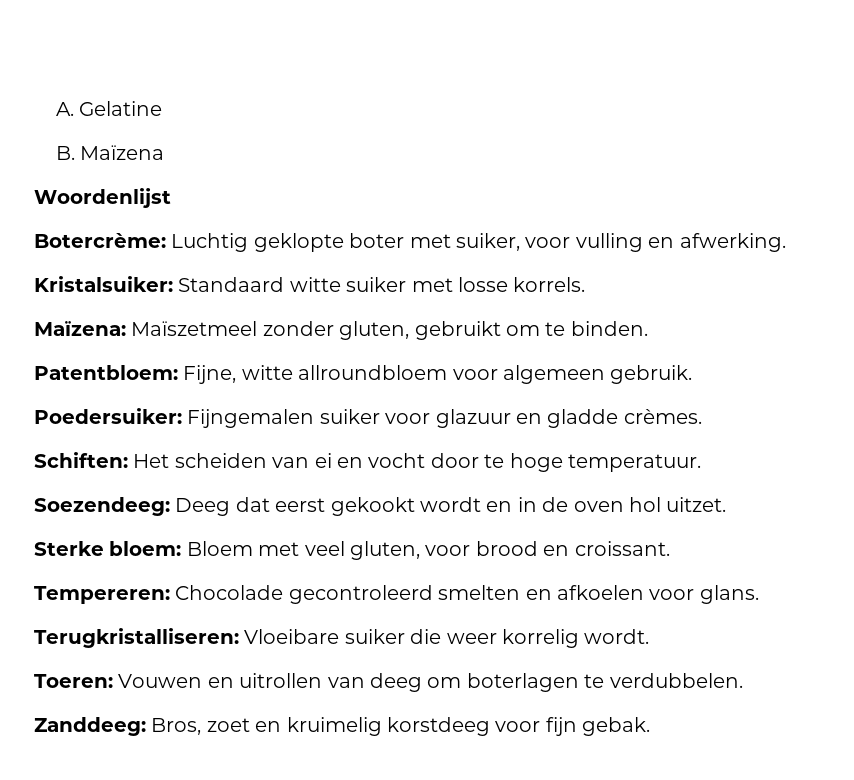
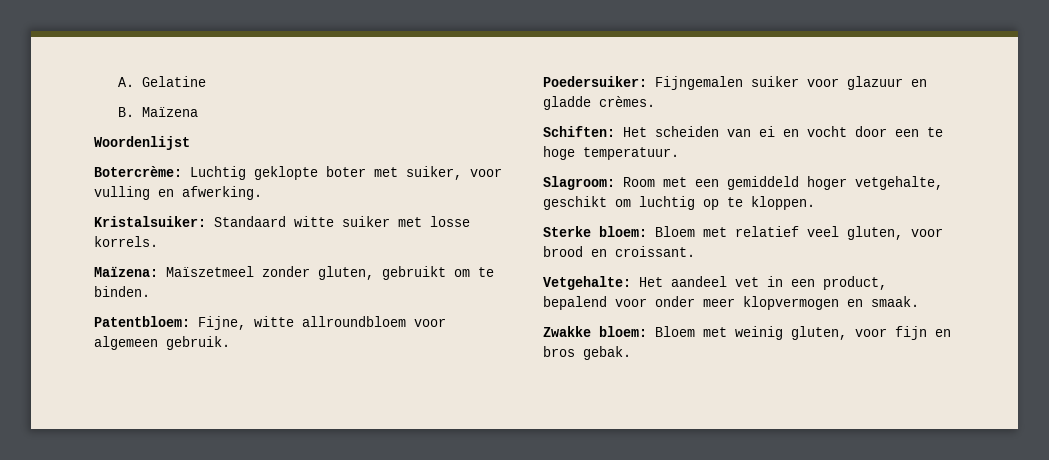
- Schiften: Het scheiden van ei en vocht door te hoge temperatuur.
+ Schiften: Het scheiden van ei en vocht door een te hoge temperatuur.
- Soezendeeg: Deeg dat eerst gekookt wordt en in de oven hol uitzet.
+ Slagroom: Room met een gemiddeld hoger vetgehalte, geschikt om luchtig op te kloppen.
- Sterke bloem: Bloem met veel gluten, voor brood en croissant.
+ Sterke bloem: Bloem met relatief veel gluten, voor brood en croissant.
- Tempereren: Chocolade gecontroleerd smelten en afkoelen voor glans.
- Terugkristalliseren: Vloeibare suiker die weer korrelig wordt.
- Toeren: Vouwen en uitrollen van deeg om boterlagen te verdubbelen.
- Zanddeeg: Bros, zoet en kruimelig korstdeeg voor fijn gebak.
+ Vetgehalte: Het aandeel vet in een product, bepalend voor onder meer klopvermogen en smaak.
+ Zwakke bloem: Bloem met weinig gluten, voor fijn en bros gebak.

